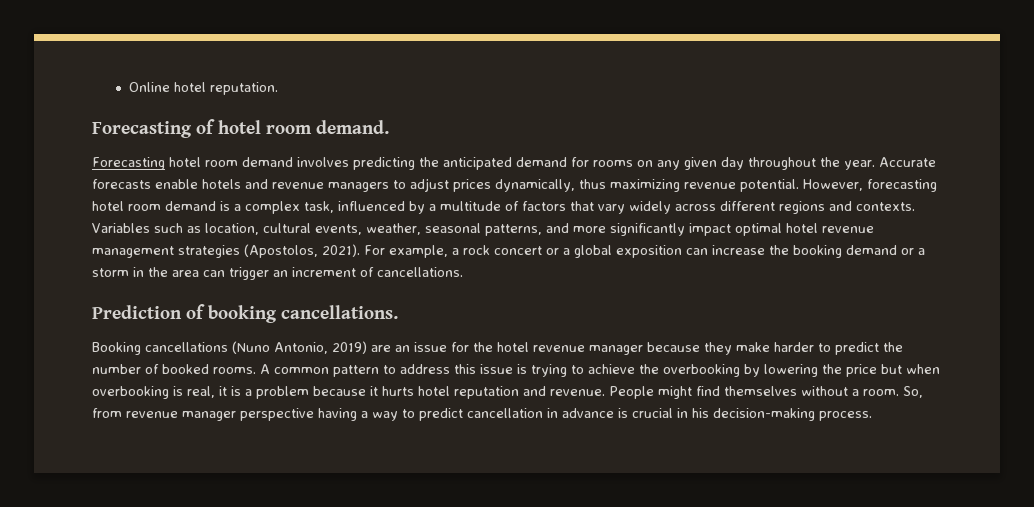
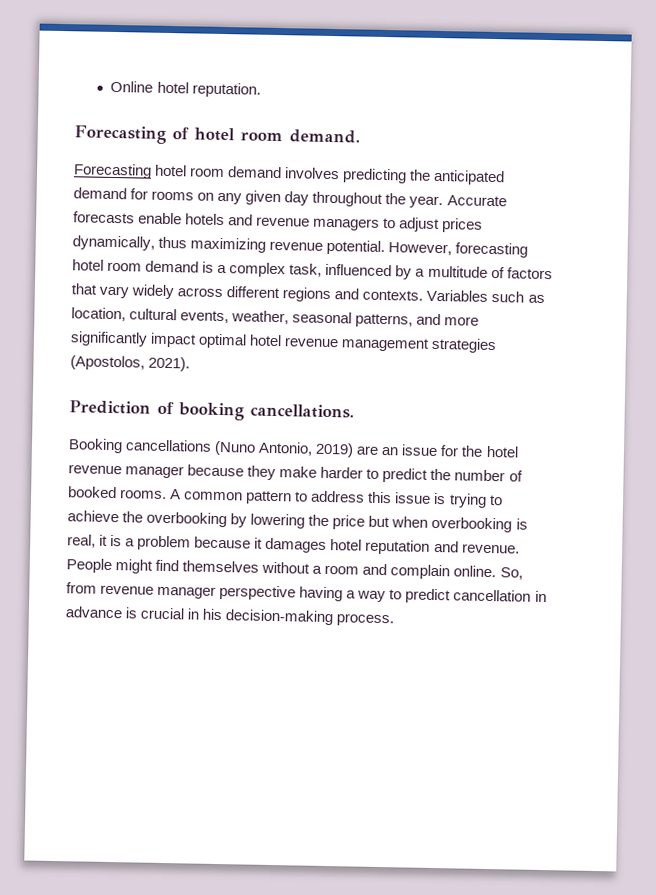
- For example, a rock concert or a global exposition can increase the booking demand or a storm in the area can trigger an increment of cancellations.
- A common pattern to address this issue is trying to achieve the overbooking by lowering the price but when overbooking is real, it is a problem because it hurts hotel reputation and revenue.
+ A common pattern to address this issue is trying to achieve the overbooking by lowering the price but when overbooking is real, it is a problem because it damages hotel reputation and revenue.
- People might find themselves without a room.
+ People might find themselves without a room and complain online.

